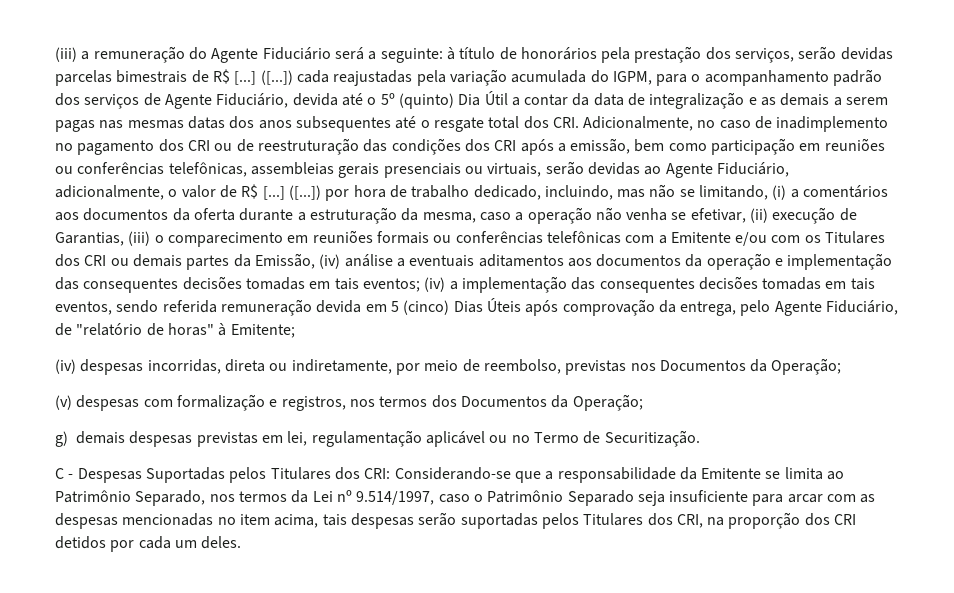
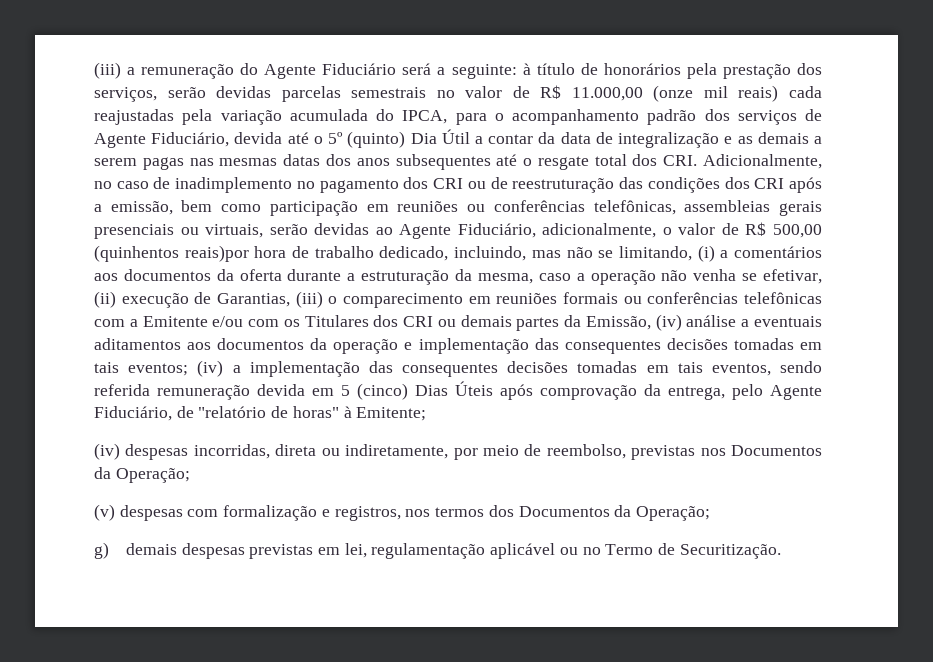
- à título de honorários pela prestação dos serviços, serão devidas parcelas bimestrais de R$ [...] ([...]) cada reajustadas pela variação acumulada do IGPM, para o acompanhamento padrão dos serviços de Agente Fiduciário, devida até o 5º (quinto) Dia Útil a contar da data de integralização e as demais a serem pagas nas mesmas datas dos anos subsequentes até o resgate total dos CRI. Adicionalmente, no caso de inadimplemento no pagamento dos CRI ou de reestruturação das condições dos CRI após a emissão, bem como participação em reuniões ou conferências telefônicas, assembleias gerais presenciais ou virtuais, serão devidas ao Agente Fiduciário, adicionalmente, o valor de R$ [...] ([...]) por hora de trabalho dedicado, incluindo, mas não se limitando, (i) a comentários aos documentos da oferta durante a estruturação da mesma, caso a operação não venha se efetivar, (ii) execução de Garantias, (iii) o comparecimento em reuniões formais ou conferências telefônicas com a Emitente e/ou com os Titulares dos CRI ou demais partes da Emissão, (iv) análise a eventuais aditamentos aos documentos da operação e implementação das consequentes decisões tomadas em tais eventos;
+ à título de honorários pela prestação dos serviços, serão devidas parcelas semestrais no valor de R$ 11.000,00 (onze mil reais) cada reajustadas pela variação acumulada do IPCA, para o acompanhamento padrão dos serviços de Agente Fiduciário, devida até o 5º (quinto) Dia Útil a contar da data de integralização e as demais a serem pagas nas mesmas datas dos anos subsequentes até o resgate total dos CRI. Adicionalmente, no caso de inadimplemento no pagamento dos CRI ou de reestruturação das condições dos CRI após a emissão, bem como participação em reuniões ou conferências telefônicas, assembleias gerais presenciais ou virtuais, serão devidas ao Agente Fiduciário, adicionalmente, o valor de R$ 500,00 (quinhentos reais)por hora de trabalho dedicado, incluindo, mas não se limitando, (i) a comentários aos documentos da oferta durante a estruturação da mesma, caso a operação não venha se efetivar, (ii) execução de Garantias, (iii) o comparecimento em reuniões formais ou conferências telefônicas com a Emitente e/ou com os Titulares dos CRI ou demais partes da Emissão, (iv) análise a eventuais aditamentos aos documentos da operação e implementação das consequentes decisões tomadas em tais eventos;
- C - Despesas Suportadas pelos Titulares dos CRI: Considerando-se que a responsabilidade da Emitente se limita ao Patrimônio Separado, nos termos da Lei nº 9.514/1997, caso o Patrimônio Separado seja insuficiente para arcar com as despesas mencionadas no item acima, tais despesas serão suportadas pelos Titulares dos CRI, na proporção dos CRI detidos por cada um deles.

